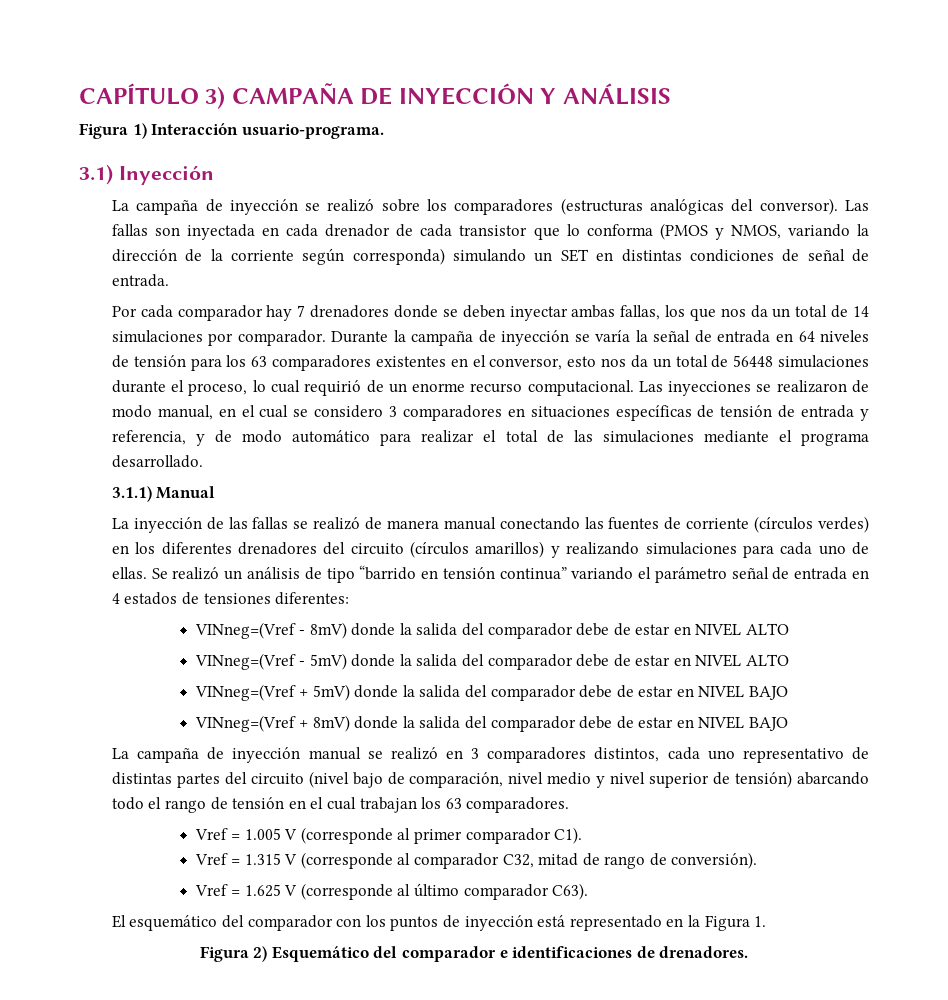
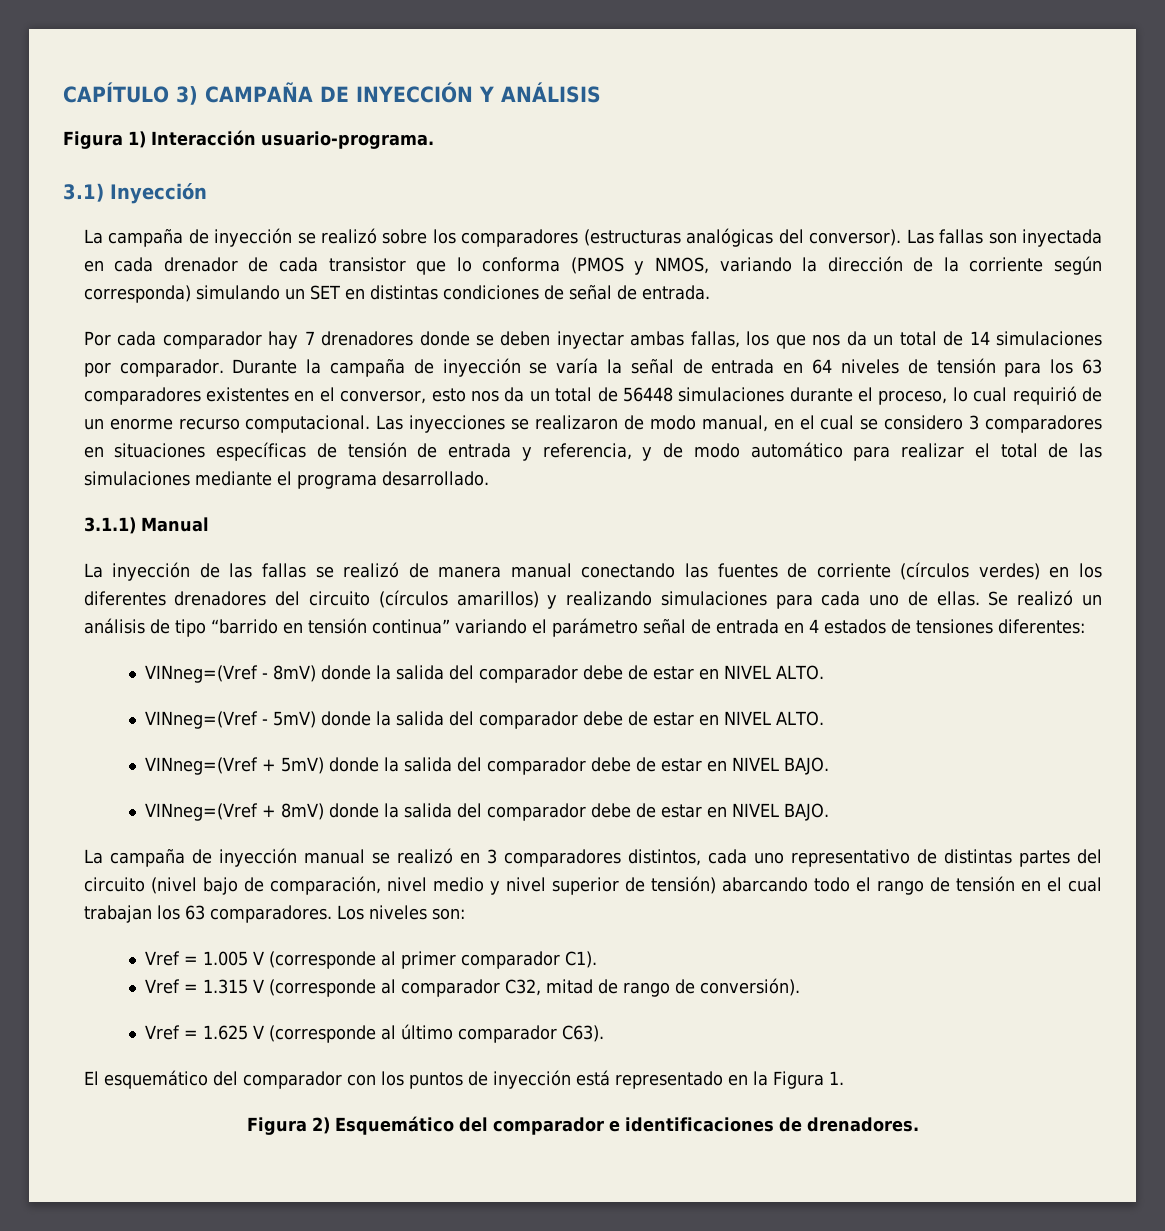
- VINneg=(Vref - 8mV) donde la salida del comparador debe de estar en NIVEL ALTO
+ VINneg=(Vref - 8mV) donde la salida del comparador debe de estar en NIVEL ALTO.
- VINneg=(Vref - 5mV) donde la salida del comparador debe de estar en NIVEL ALTO
+ VINneg=(Vref - 5mV) donde la salida del comparador debe de estar en NIVEL ALTO.
- VINneg=(Vref + 5mV) donde la salida del comparador debe de estar en NIVEL BAJO
+ VINneg=(Vref + 5mV) donde la salida del comparador debe de estar en NIVEL BAJO.
- VINneg=(Vref + 8mV) donde la salida del comparador debe de estar en NIVEL BAJO
+ VINneg=(Vref + 8mV) donde la salida del comparador debe de estar en NIVEL BAJO.
+ Los niveles son:

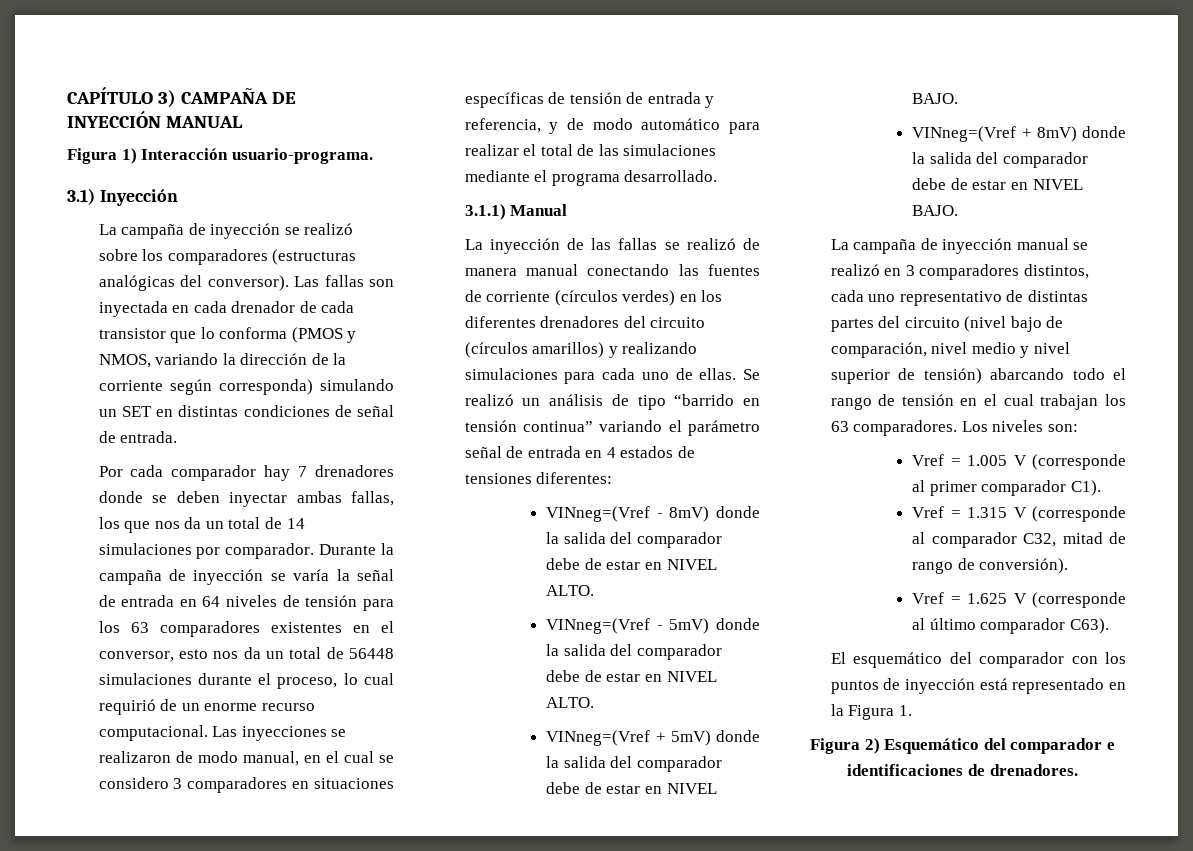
- CAPÍTULO 3) CAMPAÑA DE INYECCIÓN Y ANÁLISIS
+ CAPÍTULO 3) CAMPAÑA DE INYECCIÓN MANUAL

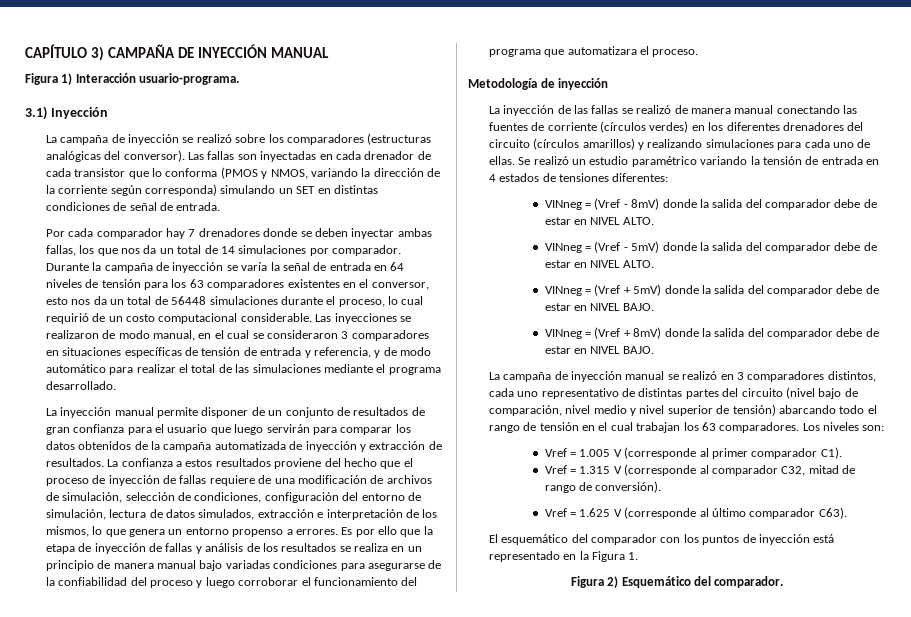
- Las fallas son inyectada en cada drenador de cada transistor que lo conforma (PMOS y NMOS, variando la dirección de la corriente según corresponda) simulando un SET en distintas condiciones de señal de entrada.
+ Las fallas son inyectadas en cada drenador de cada transistor que lo conforma (PMOS y NMOS, variando la dirección de la corriente según corresponda) simulando un SET en distintas condiciones de señal de entrada.
- Durante la campaña de inyección se varía la señal de entrada en 64 niveles de tensión para los 63 comparadores existentes en el conversor, esto nos da un total de 56448 simulaciones durante el proceso, lo cual requirió de un enorme recurso computacional.
+ Durante la campaña de inyección se varía la señal de entrada en 64 niveles de tensión para los 63 comparadores existentes en el conversor, esto nos da un total de 56448 simulaciones durante el proceso, lo cual requirió de un costo computacional considerable.
- Las inyecciones se realizaron de modo manual, en el cual se considero 3 comparadores en situaciones específicas de tensión de entrada y referencia, y de modo automático para realizar el total de las simulaciones mediante el programa desarrollado.
+ Las inyecciones se realizaron de modo manual, en el cual se consideraron 3 comparadores en situaciones específicas de tensión de entrada y referencia, y de modo automático para realizar el total de las simulaciones mediante el programa desarrollado.
- 3.1.1) Manual
+ La inyección manual permite disponer de un conjunto de resultados de gran confianza para el usuario que luego servirán para comparar los datos obtenidos de la campaña automatizada de inyección y extracción de resultados. La confianza a estos resultados proviene del hecho que el proceso de inyección de fallas requiere de una modificación de archivos de simulación, selección de condiciones, configuración del entorno de simulación, lectura de datos simulados, extracción e interpretación de los mismos, lo que genera un entorno propenso a errores. Es por ello que la etapa de inyección de fallas y análisis de los resultados se realiza en un principio de manera manual bajo variadas condiciones para asegurarse de la confiabilidad del proceso y luego corroborar el funcionamiento del programa que automatizara el proceso.
+ Metodología de inyección
- Se realizó un análisis de tipo “barrido en tensión continua” variando el parámetro señal de entrada en 4 estados de tensiones diferentes:
+ Se realizó un estudio paramétrico variando la tensión de entrada en 4 estados de tensiones diferentes:
- VINneg=(Vref - 8mV) donde la salida del comparador debe de estar en NIVEL ALTO.
+ VINneg = (Vref - 8mV) donde la salida del comparador debe de estar en NIVEL ALTO.
- VINneg=(Vref - 5mV) donde la salida del comparador debe de estar en NIVEL ALTO.
+ VINneg = (Vref - 5mV) donde la salida del comparador debe de estar en NIVEL ALTO.
- VINneg=(Vref + 5mV) donde la salida del comparador debe de estar en NIVEL BAJO.
+ VINneg = (Vref + 5mV) donde la salida del comparador debe de estar en NIVEL BAJO.
- VINneg=(Vref + 8mV) donde la salida del comparador debe de estar en NIVEL BAJO.
+ VINneg = (Vref + 8mV) donde la salida del comparador debe de estar en NIVEL BAJO.
- Figura 2) Esquemático del comparador e identificaciones de drenadores.
+ Figura 2) Esquemático del comparador.

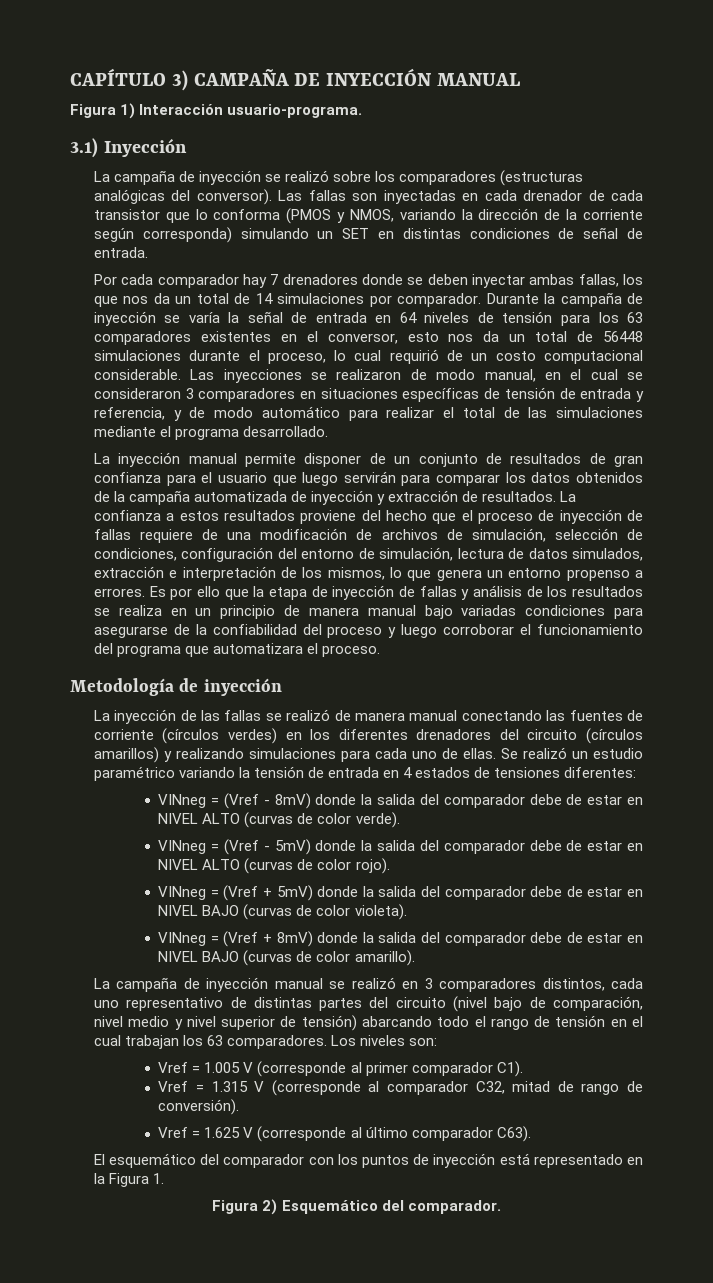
- VINneg = (Vref - 8mV) donde la salida del comparador debe de estar en NIVEL ALTO.
+ VINneg = (Vref - 8mV) donde la salida del comparador debe de estar en NIVEL ALTO (curvas de color verde).
- VINneg = (Vref - 5mV) donde la salida del comparador debe de estar en NIVEL ALTO.
+ VINneg = (Vref - 5mV) donde la salida del comparador debe de estar en NIVEL ALTO (curvas de color rojo).
- VINneg = (Vref + 5mV) donde la salida del comparador debe de estar en NIVEL BAJO.
+ VINneg = (Vref + 5mV) donde la salida del comparador debe de estar en NIVEL BAJO (curvas de color violeta).
- VINneg = (Vref + 8mV) donde la salida del comparador debe de estar en NIVEL BAJO.
+ VINneg = (Vref + 8mV) donde la salida del comparador debe de estar en NIVEL BAJO (curvas de color amarillo).

